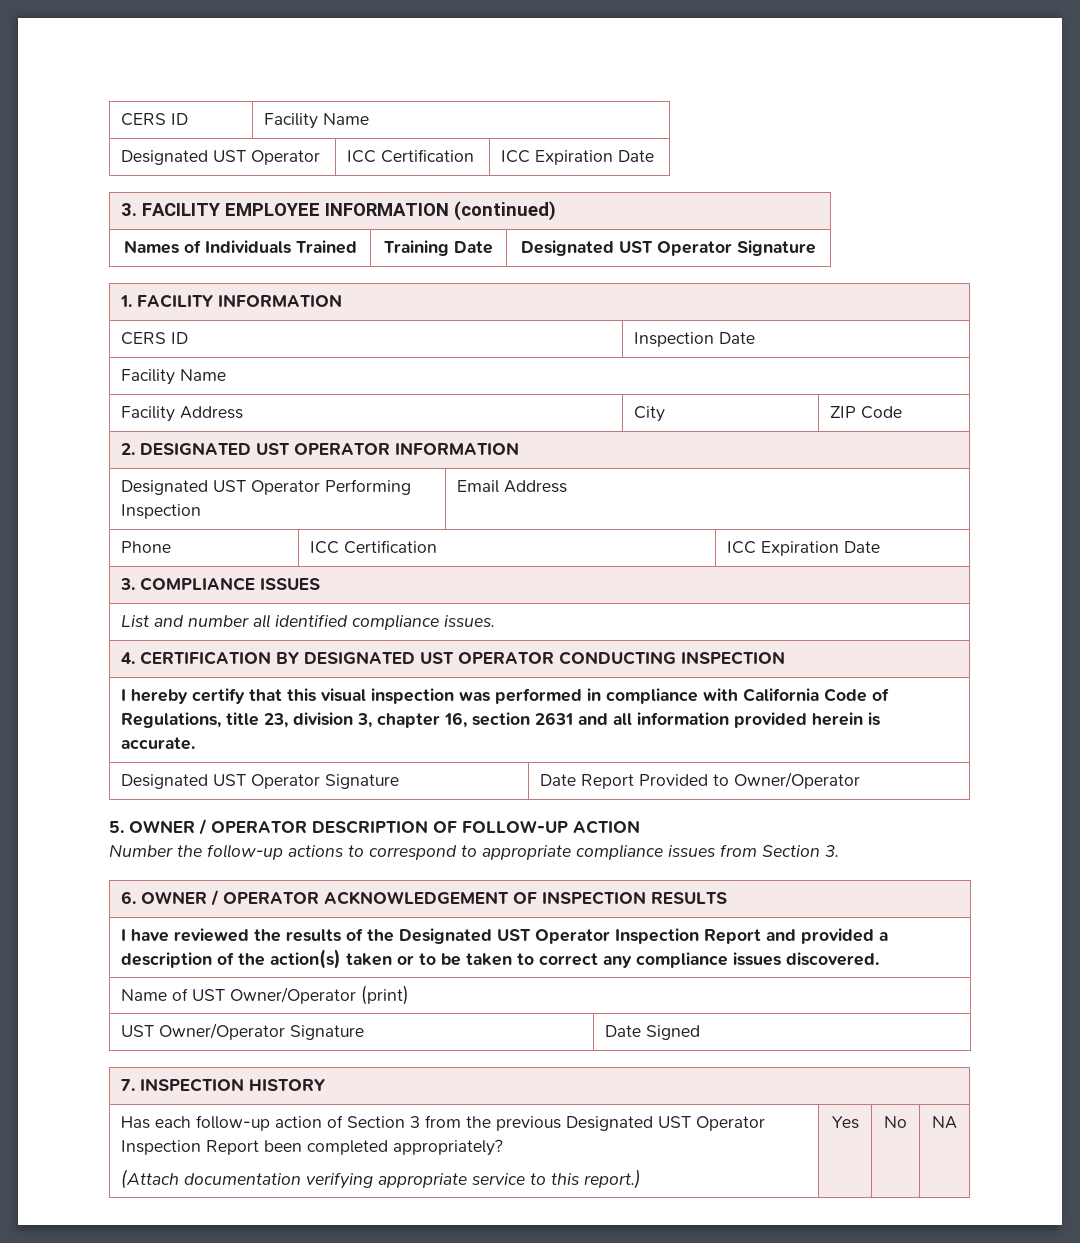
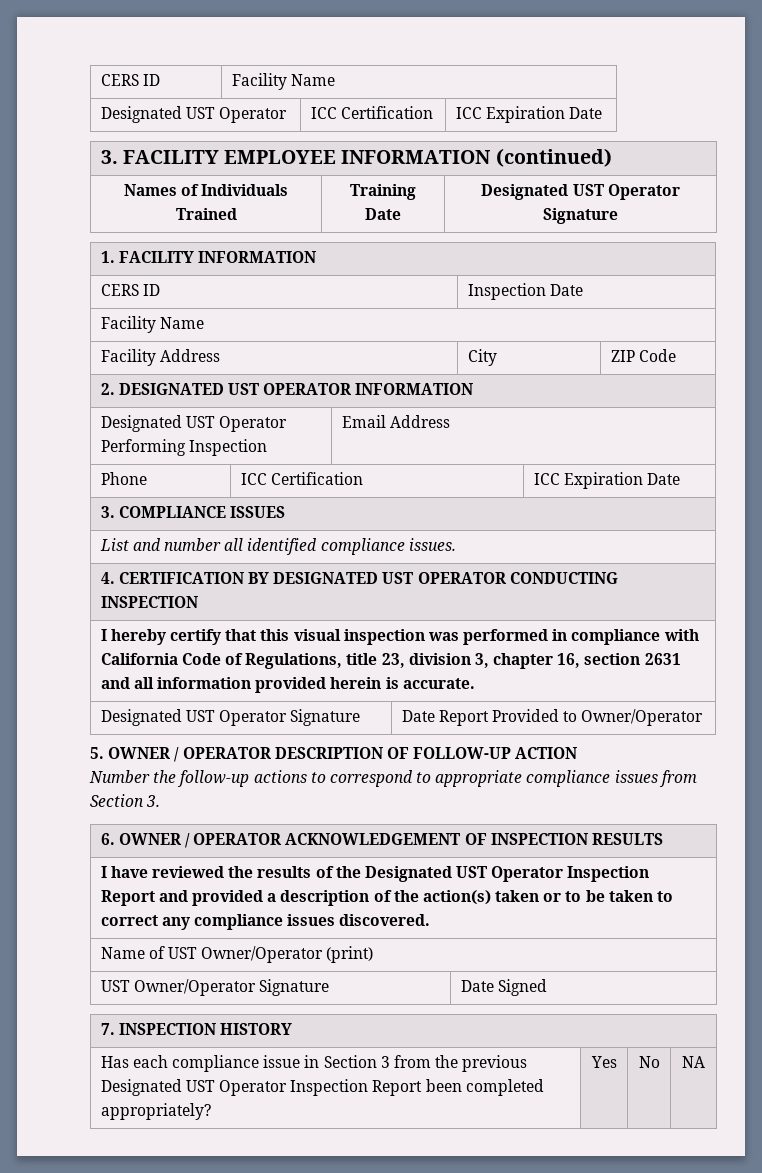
- Has each follow-up action of Section 3 from the previous Designated UST Operator Inspection Report been completed appropriately?
- (Attach documentation verifying appropriate service to this report.) | Yes | No | NA
+ Has each compliance issue in Section 3 from the previous Designated UST Operator Inspection Report been completed appropriately? | Yes | No | NA

